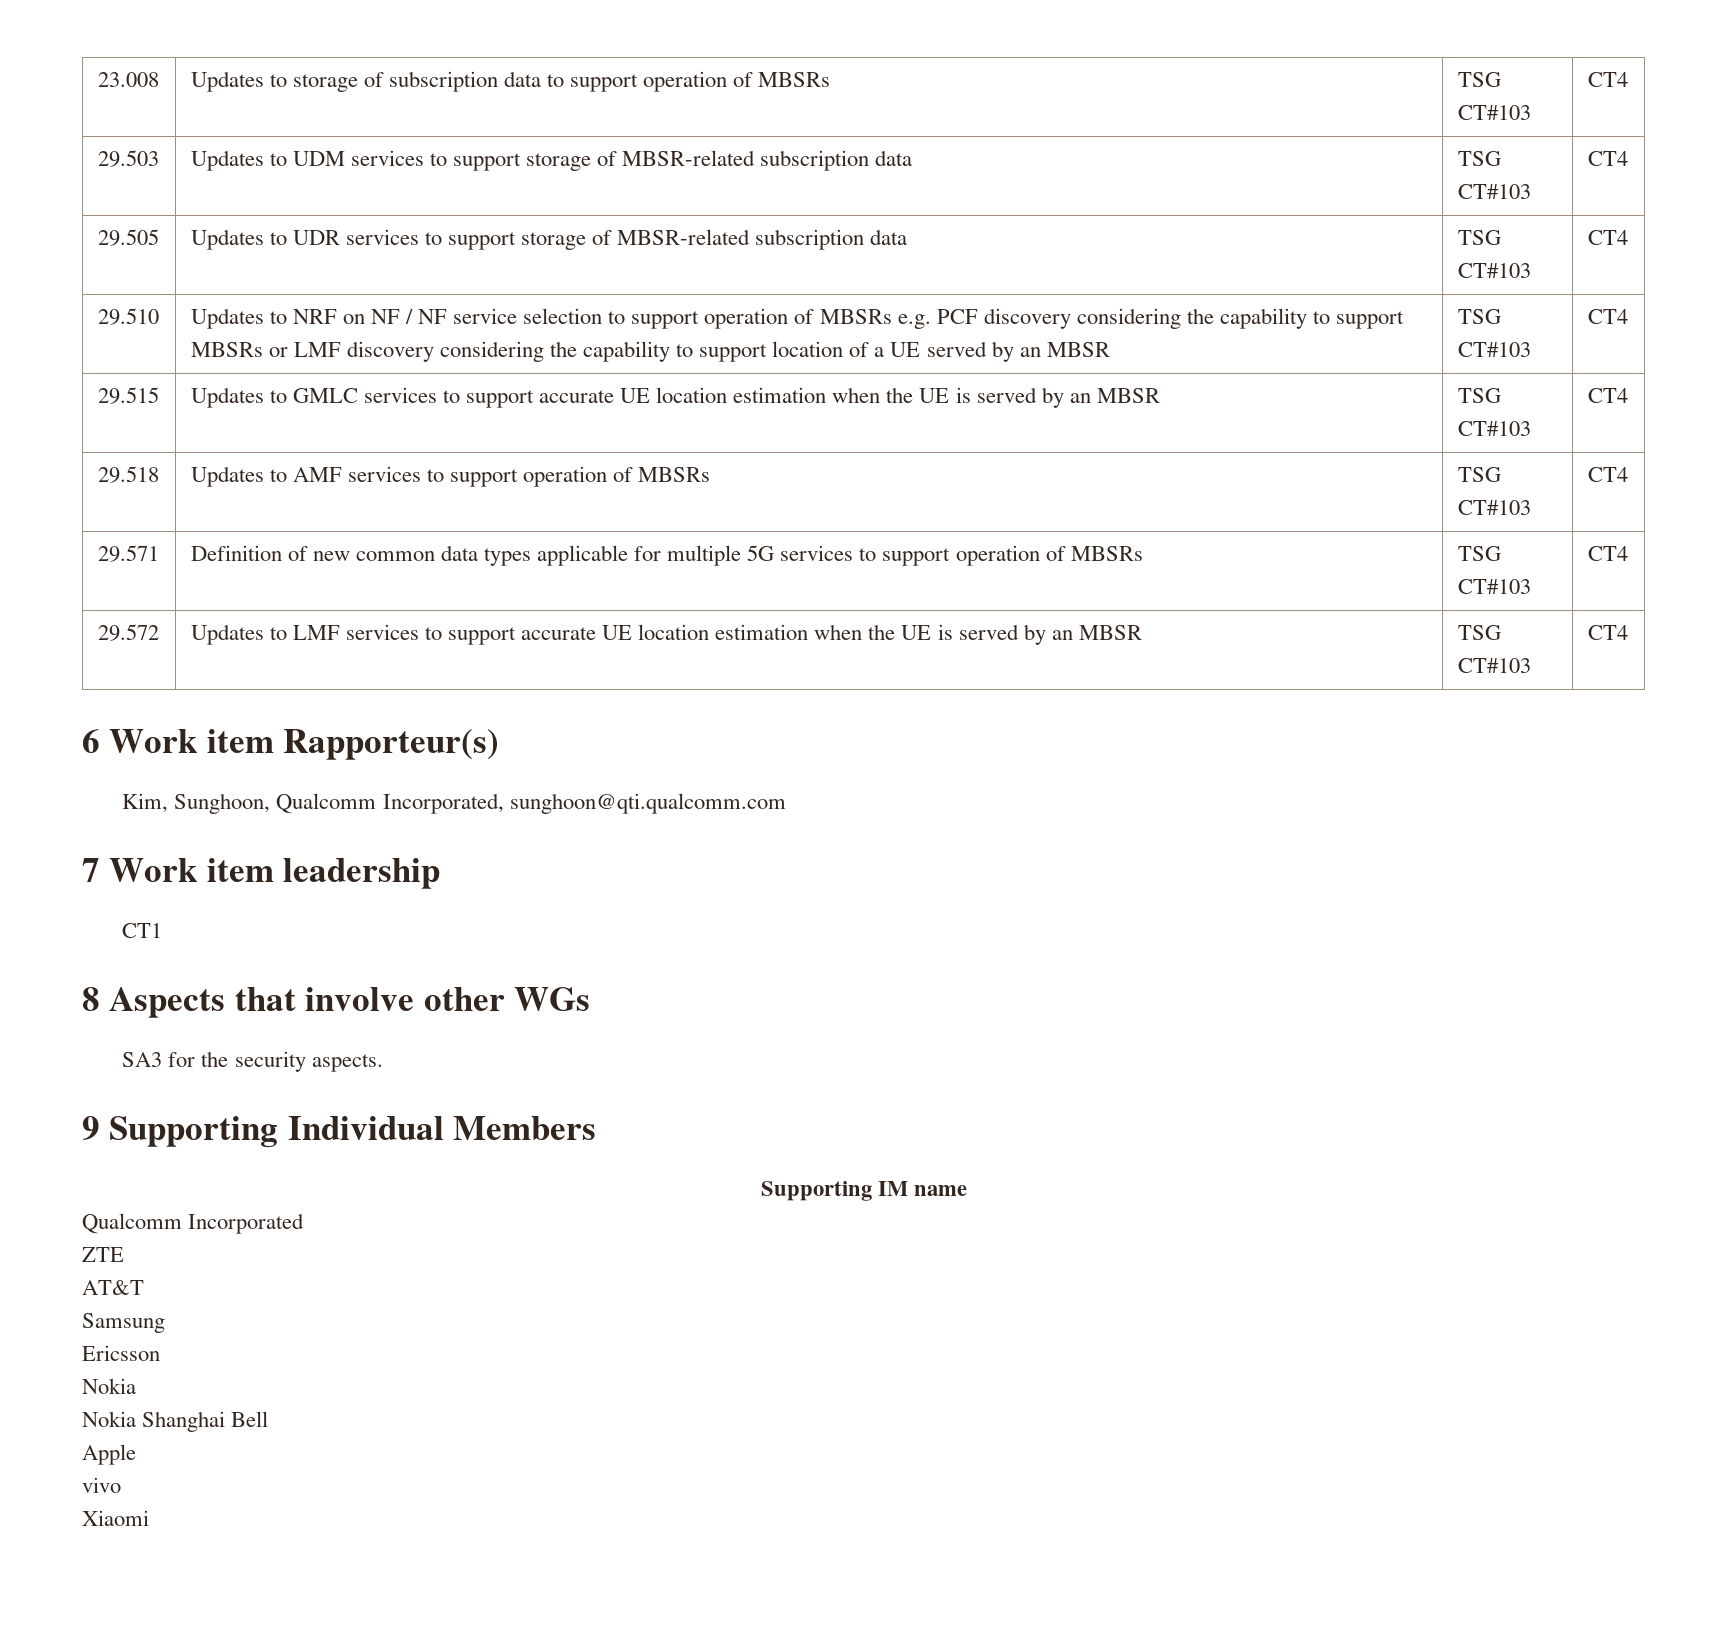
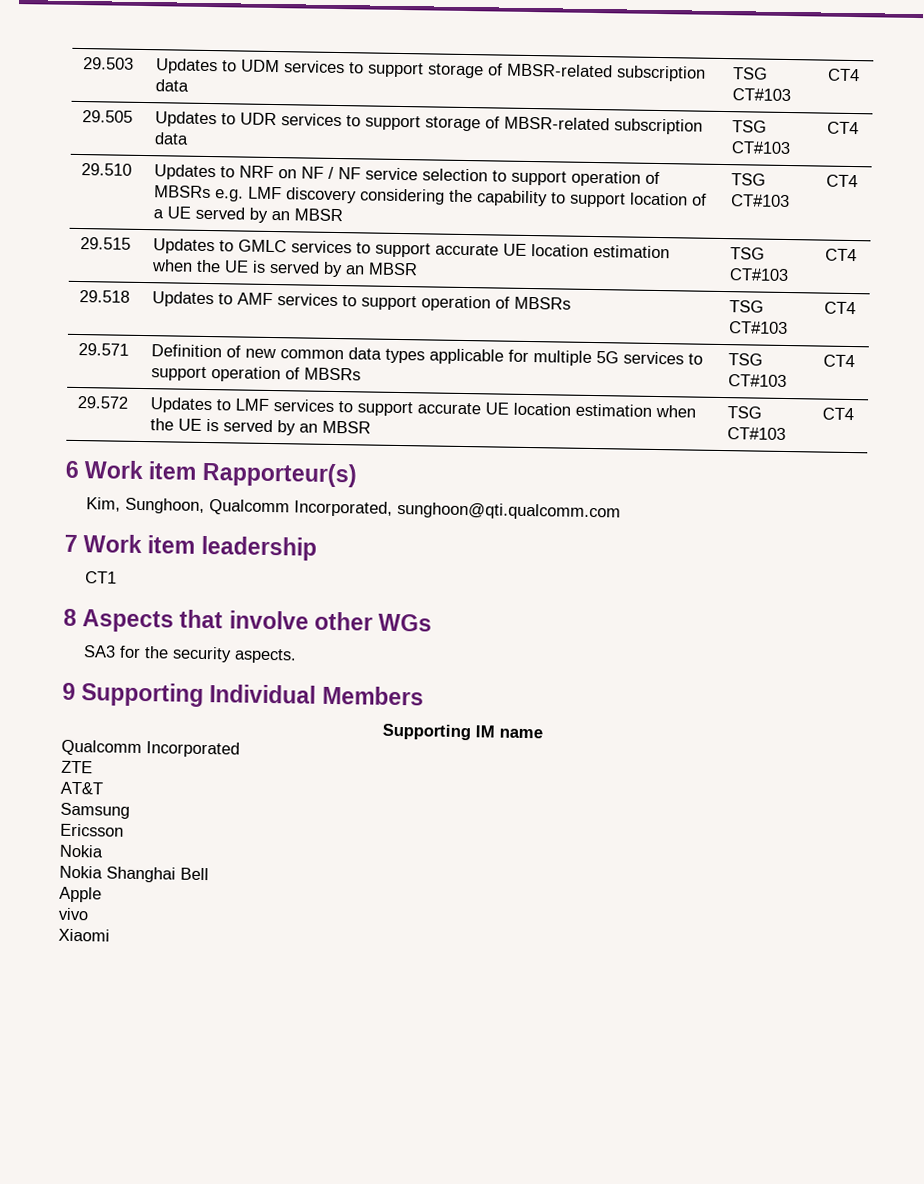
- 23.008 | Updates to storage of subscription data to support operation of MBSRs | TSG CT#103 | CT4
- Updates to NRF on NF / NF service selection to support operation of MBSRs e.g. PCF discovery considering the capability to support MBSRs or LMF discovery considering the capability to support location of a UE served by an MBSR
+ Updates to NRF on NF / NF service selection to support operation of MBSRs e.g. LMF discovery considering the capability to support location of a UE served by an MBSR

